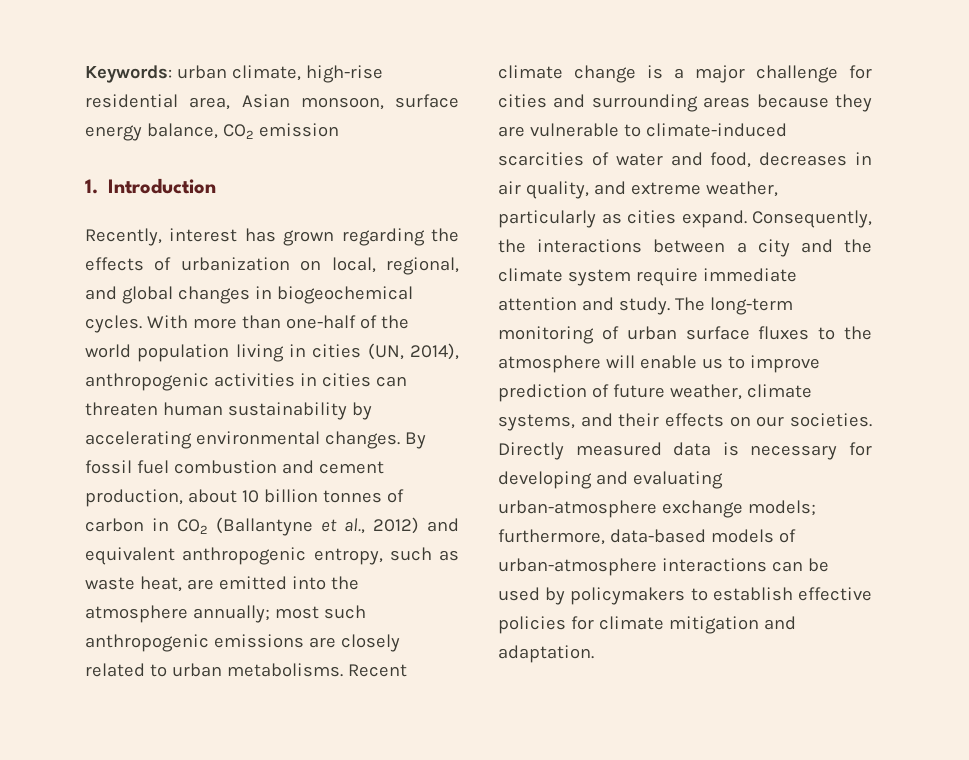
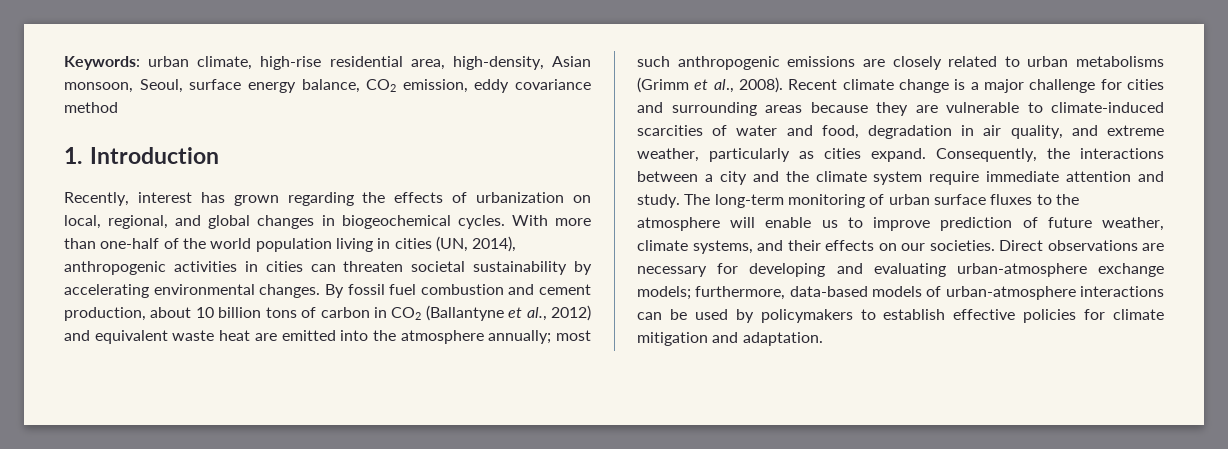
- Keywords: urban climate, high-rise residential area, Asian monsoon, surface energy balance, CO2 emission
+ Keywords: urban climate, high-rise residential area, high-density, Asian monsoon, Seoul, surface energy balance, CO2 emission, eddy covariance method
- With more than one-half of the world population living in cities (UN, 2014), anthropogenic activities in cities can threaten human sustainability by accelerating environmental changes.
+ With more than one-half of the world population living in cities (UN, 2014), anthropogenic activities in cities can threaten societal sustainability by accelerating environmental changes.
- By fossil fuel combustion and cement production, about 10 billion tonnes of carbon in CO2 (Ballantyne et al., 2012) and equivalent anthropogenic entropy, such as waste heat, are emitted into the atmosphere annually; most such anthropogenic emissions are closely related to urban metabolisms.
+ By fossil fuel combustion and cement production, about 10 billion tons of carbon in CO2 (Ballantyne et al., 2012) and equivalent waste heat are emitted into the atmosphere annually; most such anthropogenic emissions are closely related to urban metabolisms (Grimm et al., 2008).
- Recent climate change is a major challenge for cities and surrounding areas because they are vulnerable to climate-induced scarcities of water and food, decreases in air quality, and extreme weather, particularly as cities expand.
+ Recent climate change is a major challenge for cities and surrounding areas because they are vulnerable to climate-induced scarcities of water and food, degradation in air quality, and extreme weather, particularly as cities expand.
- Directly measured data is necessary for developing and evaluating urban-atmosphere exchange models; furthermore, data-based models of urban-atmosphere interactions can be used by policymakers to establish effective policies for climate mitigation and adaptation.
+ Direct observations are necessary for developing and evaluating urban-atmosphere exchange models; furthermore, data-based models of urban-atmosphere interactions can be used by policymakers to establish effective policies for climate mitigation and adaptation.

